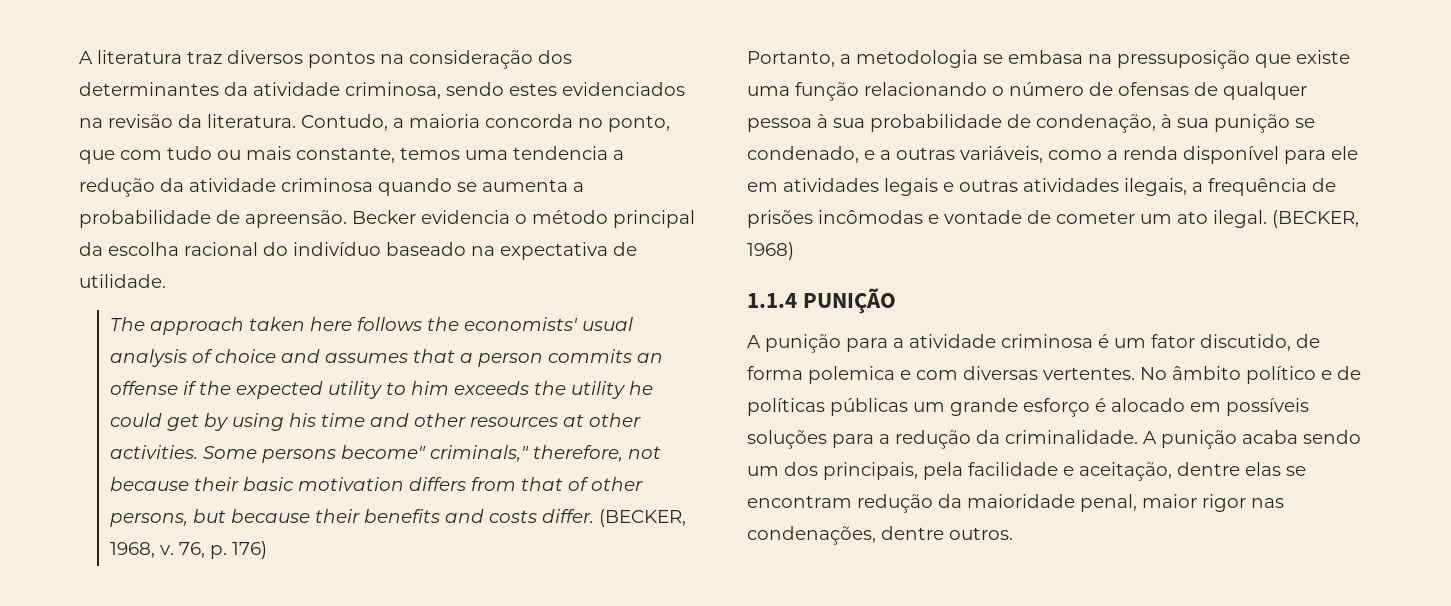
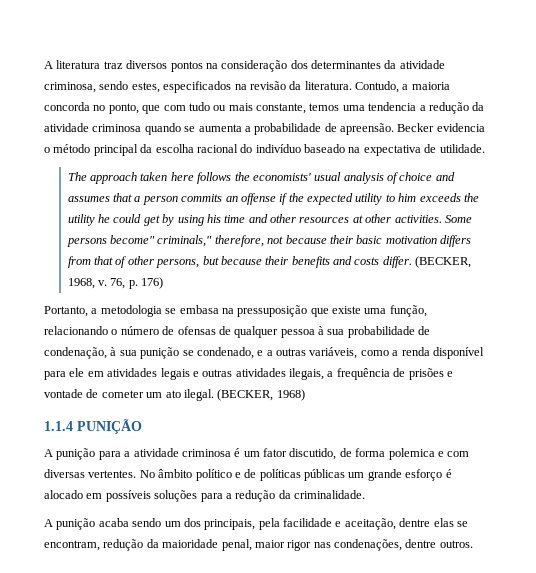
- A literatura traz diversos pontos na consideração dos determinantes da atividade criminosa, sendo estes evidenciados na revisão da literatura.
+ A literatura traz diversos pontos na consideração dos determinantes da atividade criminosa, sendo estes, especificados na revisão da literatura.
- Portanto, a metodologia se embasa na pressuposição que existe uma função relacionando o número de ofensas de qualquer pessoa à sua probabilidade de condenação, à sua punição se condenado, e a outras variáveis, como a renda disponível para ele em atividades legais e outras atividades ilegais, a frequência de prisões incômodas e vontade de cometer um ato ilegal.
+ Portanto, a metodologia se embasa na pressuposição que existe uma função, relacionando o número de ofensas de qualquer pessoa à sua probabilidade de condenação, à sua punição se condenado, e a outras variáveis, como a renda disponível para ele em atividades legais e outras atividades ilegais, a frequência de prisões e vontade de cometer um ato ilegal.
- No âmbito político e de políticas públicas um grande esforço é alocado em possíveis soluções para a redução da criminalidade. A punição acaba sendo um dos principais, pela facilidade e aceitação, dentre elas se encontram redução da maioridade penal, maior rigor nas condenações, dentre outros.
+ No âmbito político e de políticas públicas um grande esforço é alocado em possíveis soluções para a redução da criminalidade.
+ A punição acaba sendo um dos principais, pela facilidade e aceitação, dentre elas se encontram, redução da maioridade penal, maior rigor nas condenações, dentre outros.

